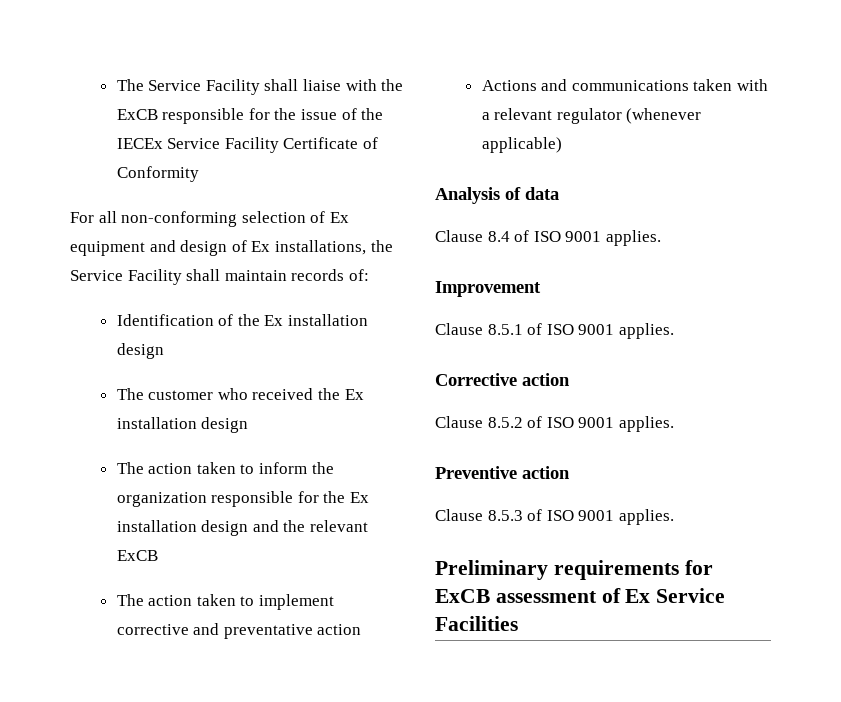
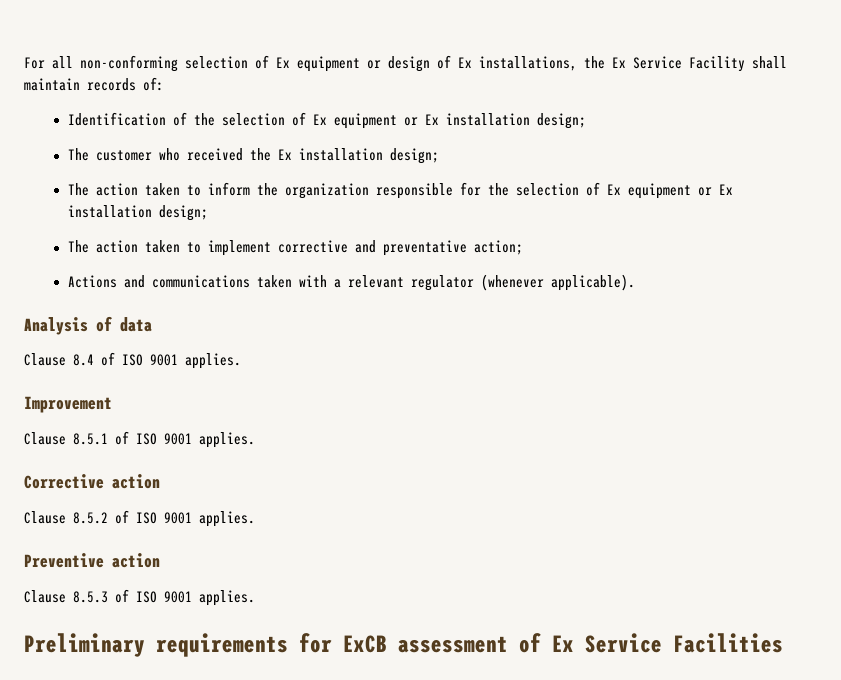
- The Service Facility shall liaise with the ExCB responsible for the issue of the IECEx Service Facility Certificate of Conformity
- For all non-conforming selection of Ex equipment and design of Ex installations, the Service Facility shall maintain records of:
+ For all non-conforming selection of Ex equipment or design of Ex installations, the Ex Service Facility shall maintain records of:
- Identification of the Ex installation design
+ Identification of the selection of Ex equipment or Ex installation design;
- The customer who received the Ex installation design
+ The customer who received the Ex installation design;
- The action taken to inform the organization responsible for the Ex installation design and the relevant ExCB
+ The action taken to inform the organization responsible for the selection of Ex equipment or Ex installation design;
- The action taken to implement corrective and preventative action
+ The action taken to implement corrective and preventative action;
- Actions and communications taken with a relevant regulator (whenever applicable)
+ Actions and communications taken with a relevant regulator (whenever applicable).

